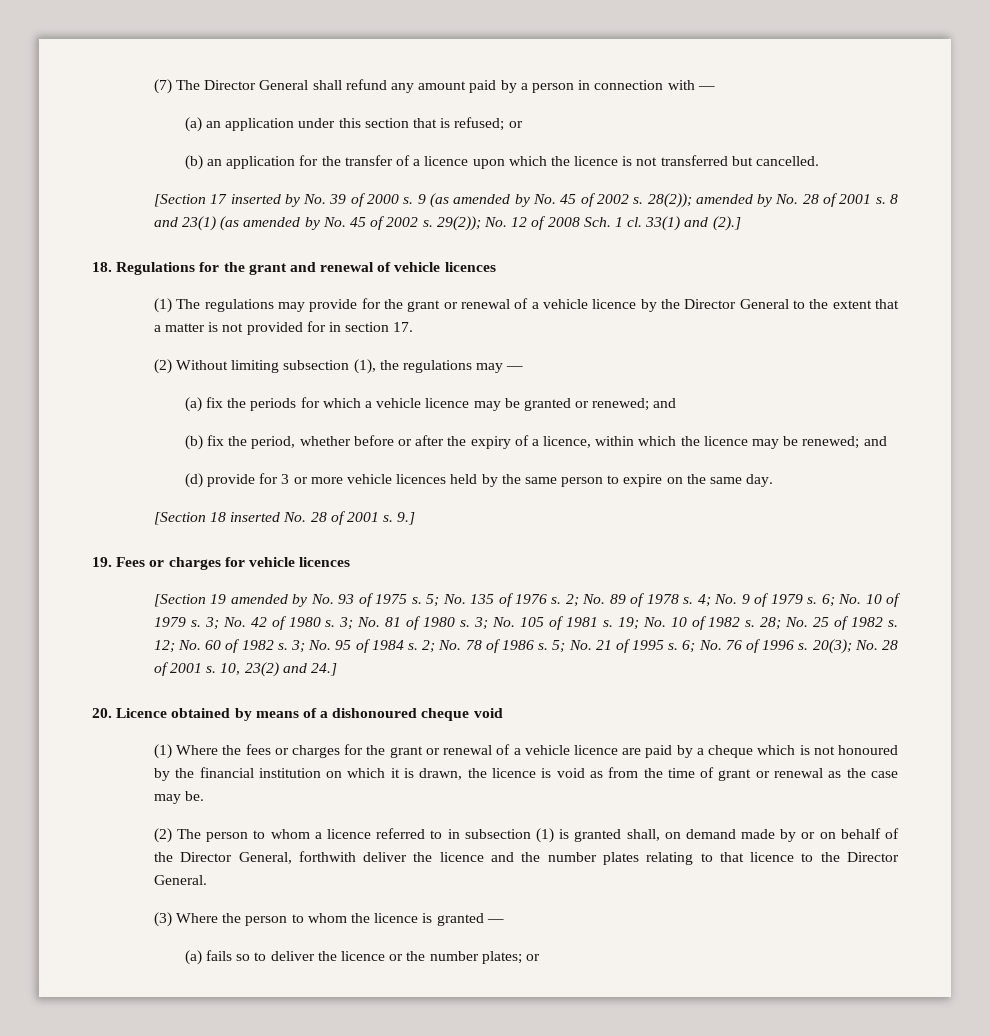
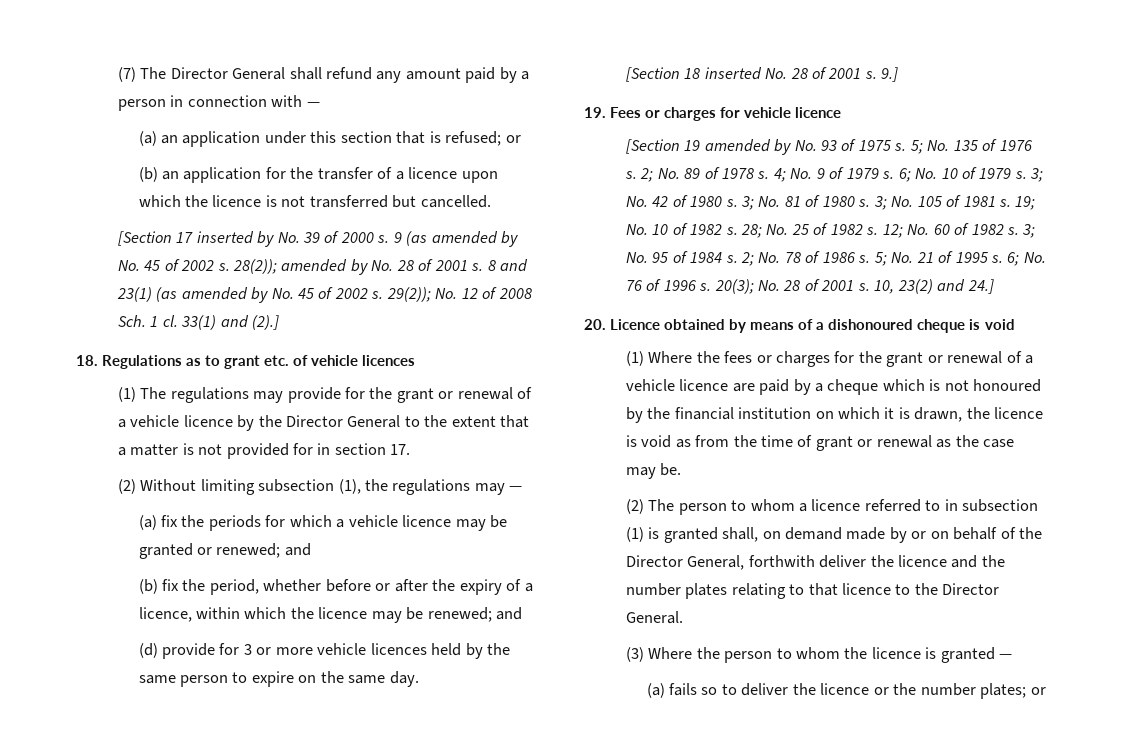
- 18. Regulations for the grant and renewal of vehicle licences
+ 18. Regulations as to grant etc. of vehicle licences
- 19. Fees or charges for vehicle licences
+ 19. Fees or charges for vehicle licence
- 20. Licence obtained by means of a dishonoured cheque void
+ 20. Licence obtained by means of a dishonoured cheque is void

